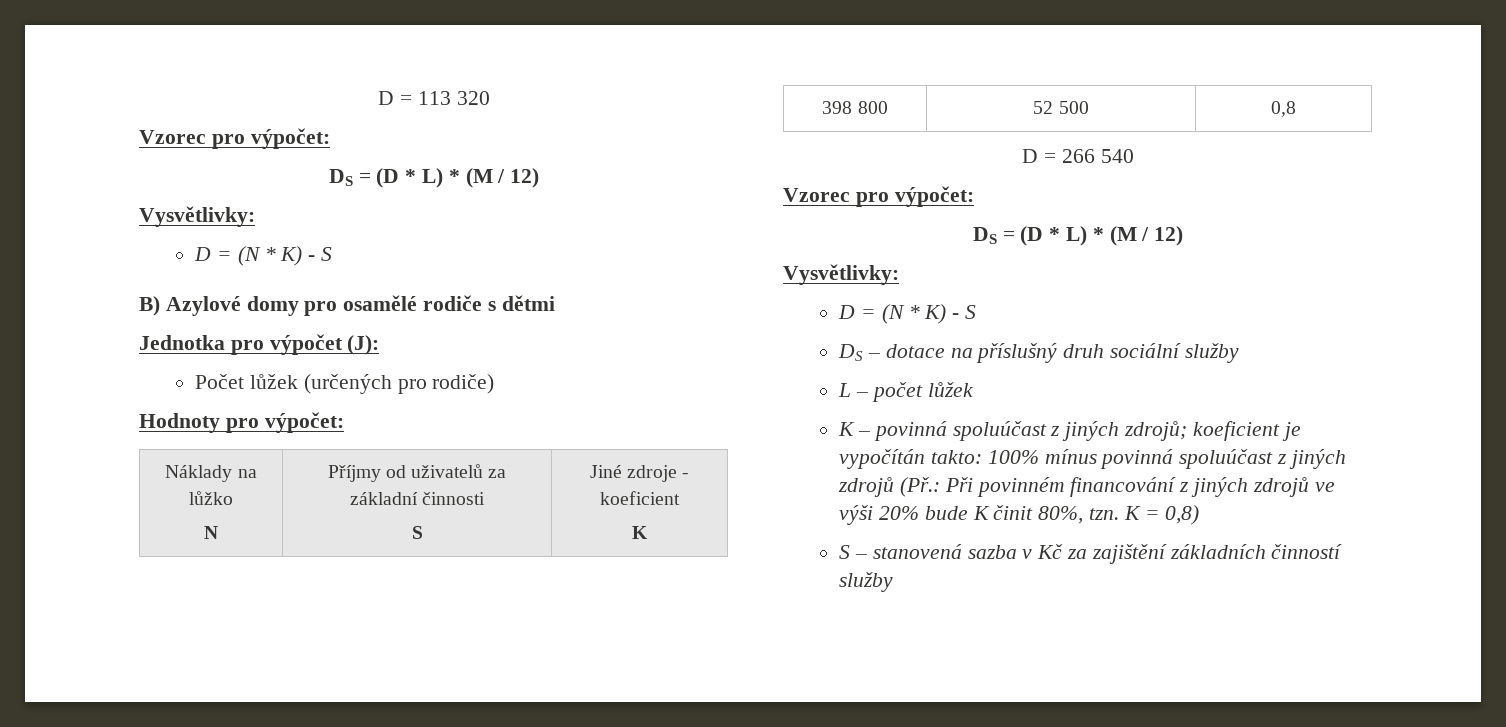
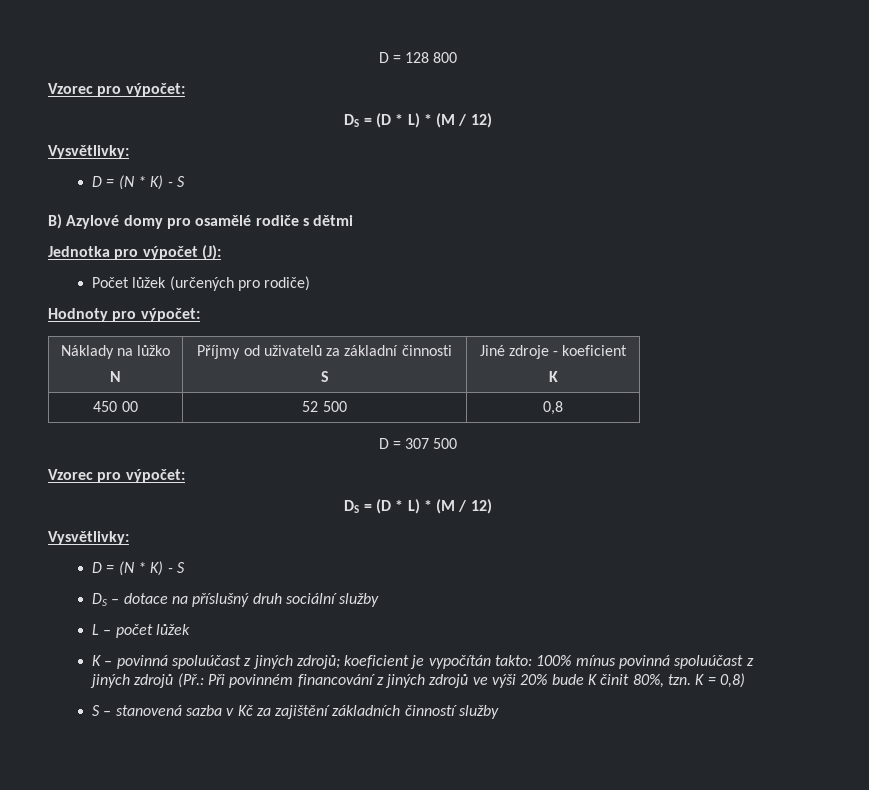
- D = 113 320
+ D = 128 800
- 398 800 | 52 500 | 0,8
+ 450 00 | 52 500 | 0,8
- D = 266 540
+ D = 307 500

